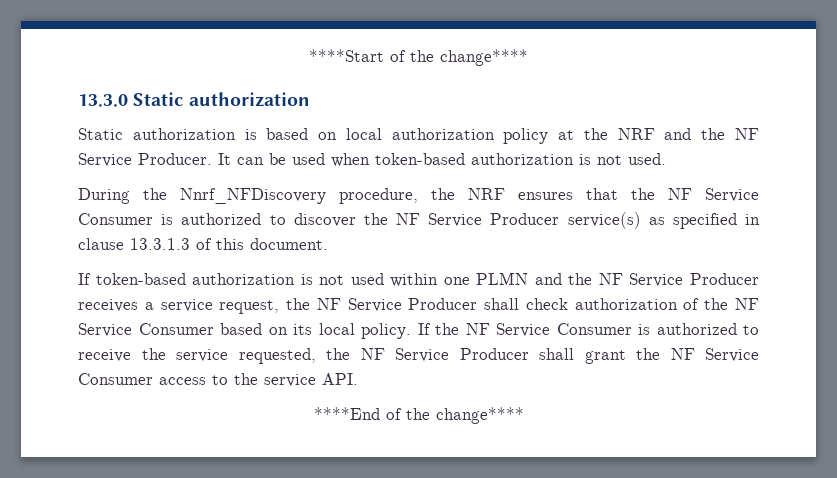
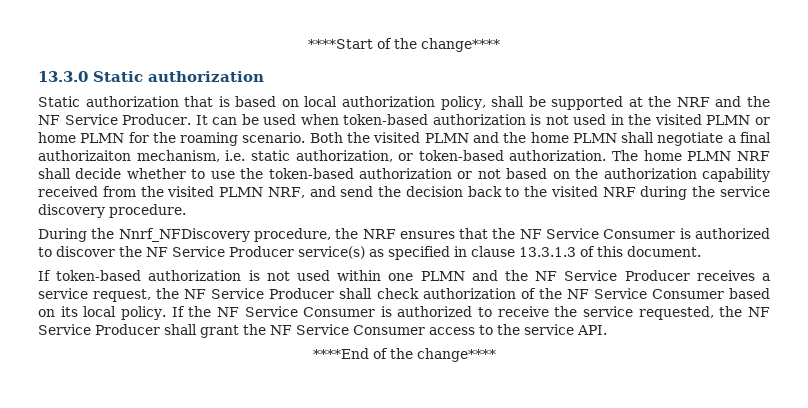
- Static authorization is based on local authorization policy at the NRF and the NF Service Producer.
+ Static authorization that is based on local authorization policy, shall be supported at the NRF and the NF Service Producer.
- It can be used when token-based authorization is not used.
+ It can be used when token-based authorization is not used in the visited PLMN or home PLMN for the roaming scenario. Both the visited PLMN and the home PLMN shall negotiate a final authorizaiton mechanism, i.e. static authorization, or token-based authorization. The home PLMN NRF shall decide whether to use the token-based authorization or not based on the authorization capability received from the visited PLMN NRF, and send the decision back to the visited NRF during the service discovery procedure.

